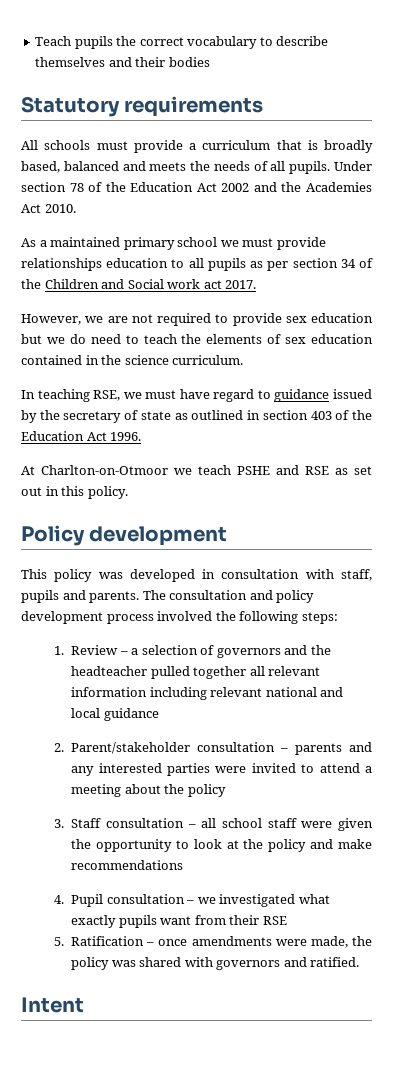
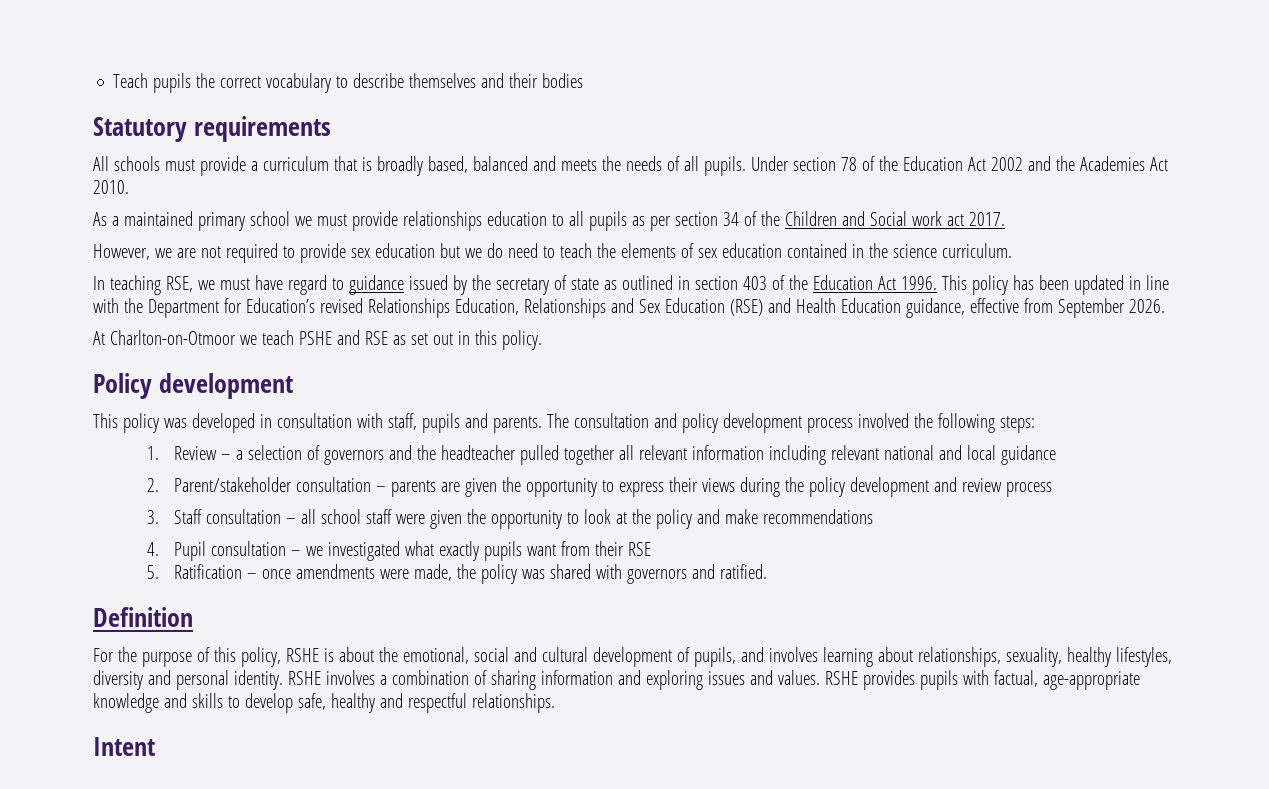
+ This policy has been updated in line with the Department for Education’s revised Relationships Education, Relationships and Sex Education (RSE) and Health Education guidance, effective from September 2026.
- 2. Parent/stakeholder consultation – parents and any interested parties were invited to attend a meeting about the policy
+ 2. Parent/stakeholder consultation – parents are given the opportunity to express their views during the policy development and review process
+ Definition
+ For the purpose of this policy, RSHE is about the emotional, social and cultural development of pupils, and involves learning about relationships, sexuality, healthy lifestyles, diversity and personal identity. RSHE involves a combination of sharing information and exploring issues and values. RSHE provides pupils with factual, age-appropriate knowledge and skills to develop safe, healthy and respectful relationships.

